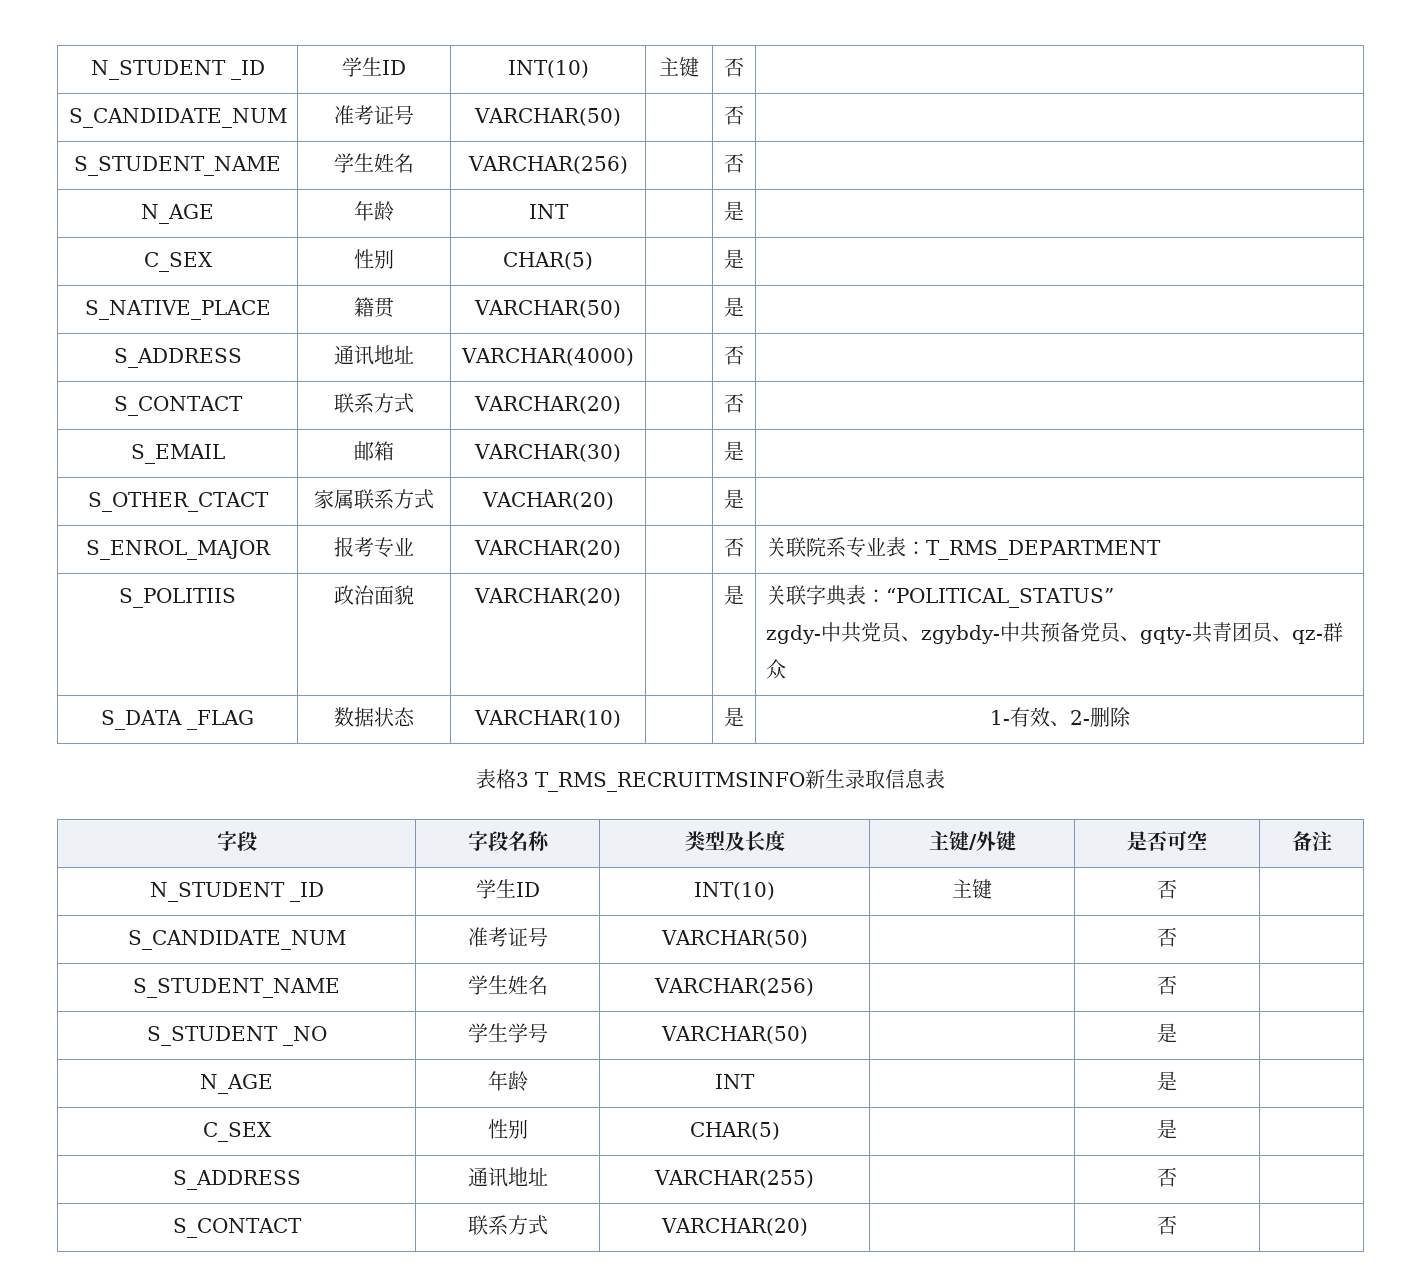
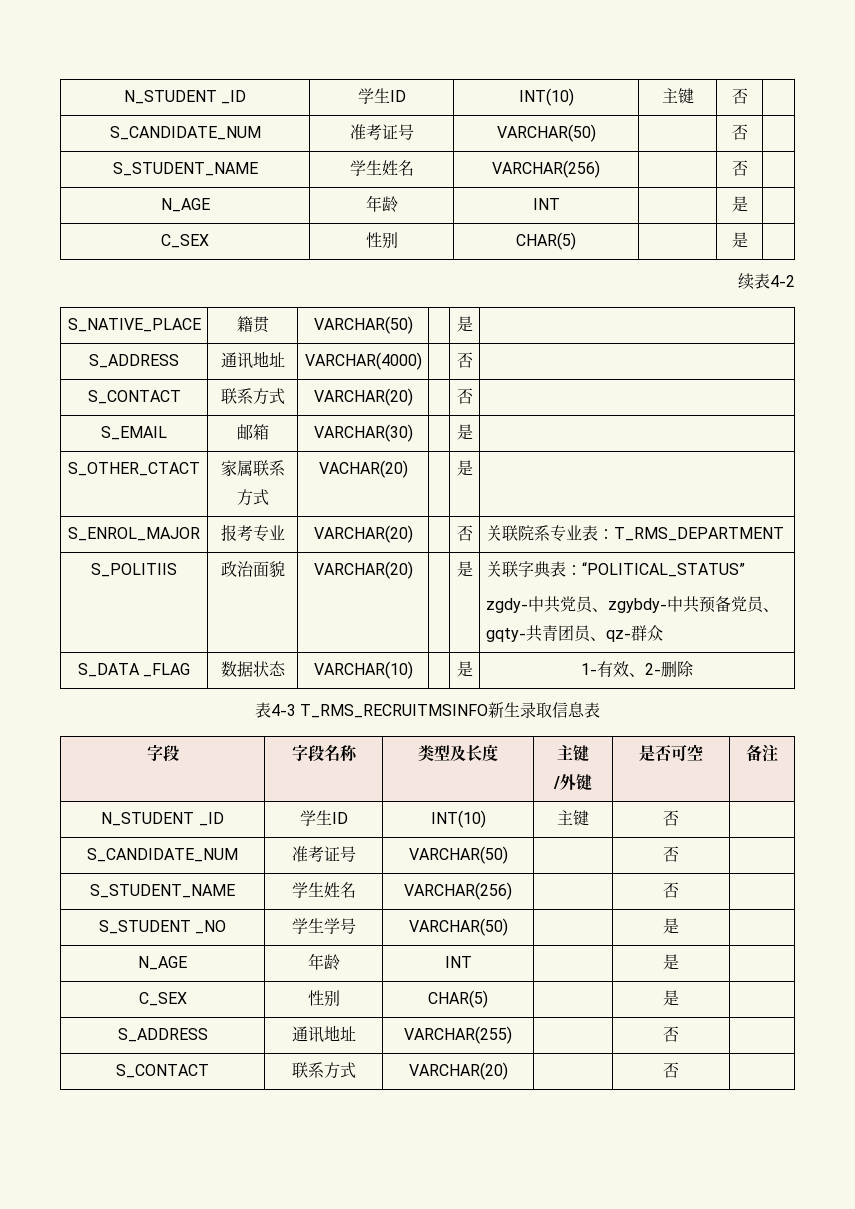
+ 续表4-2
- 表格3 T_RMS_RECRUITMSINFO新生录取信息表
+ 表4-3 T_RMS_RECRUITMSINFO新生录取信息表
- 字段 | 字段名称 | 类型及长度 | 主键/外键 | 是否可空 | 备注
+ 字段 | 字段名称 | 类型及长度 | 主键
+ /外键 | 是否可空 | 备注

